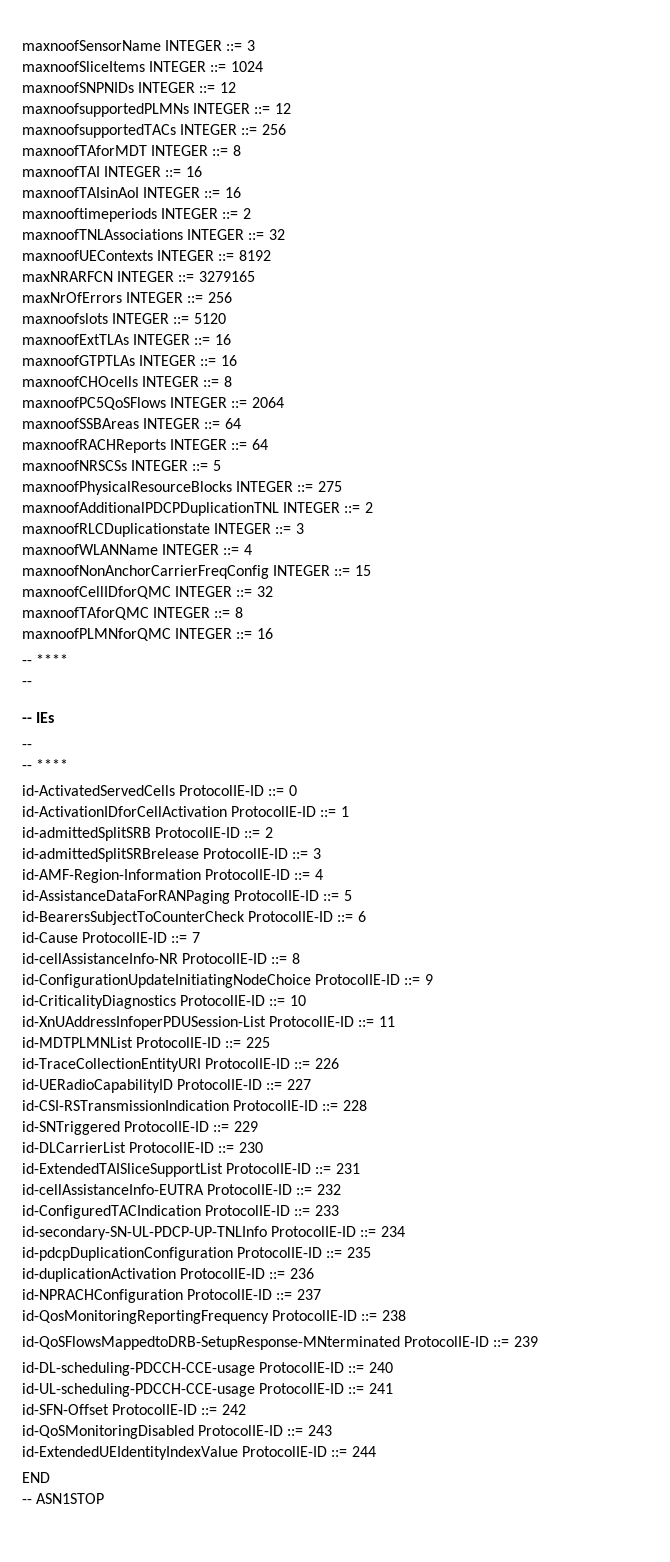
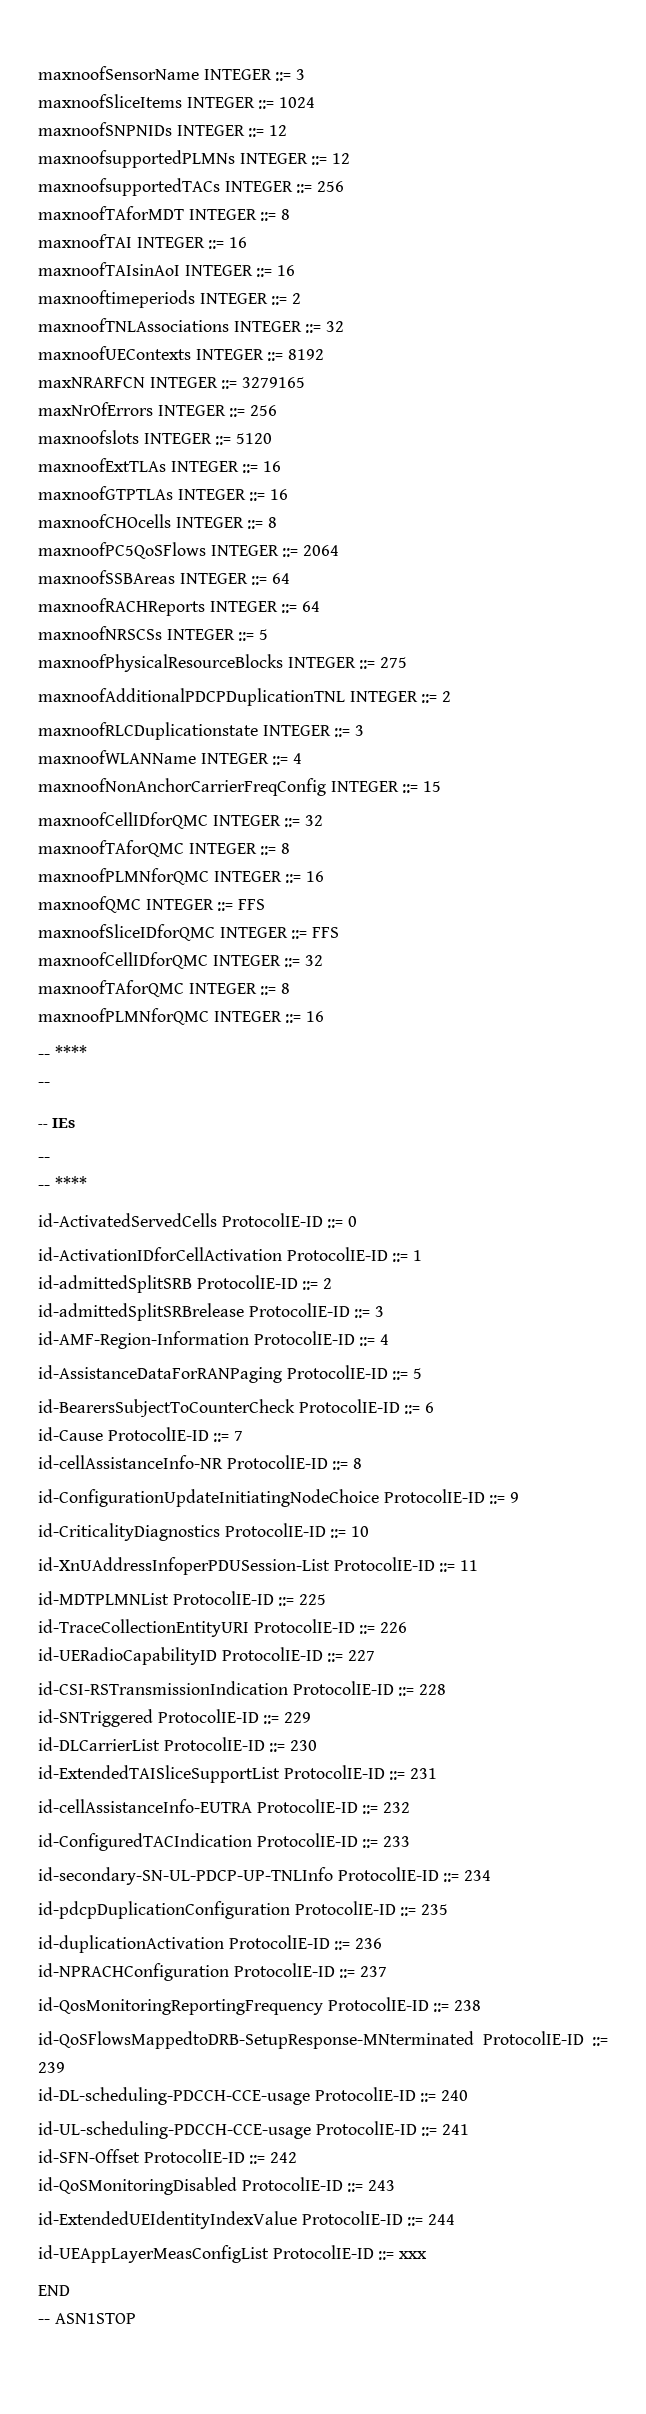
+ maxnoofQMC INTEGER ::= FFS
+ maxnoofSliceIDforQMC INTEGER ::= FFS
+ maxnoofCellIDforQMC INTEGER ::= 32
+ maxnoofTAforQMC INTEGER ::= 8
+ maxnoofPLMNforQMC INTEGER ::= 16
+ id-UEAppLayerMeasConfigList ProtocolIE-ID ::= xxx

